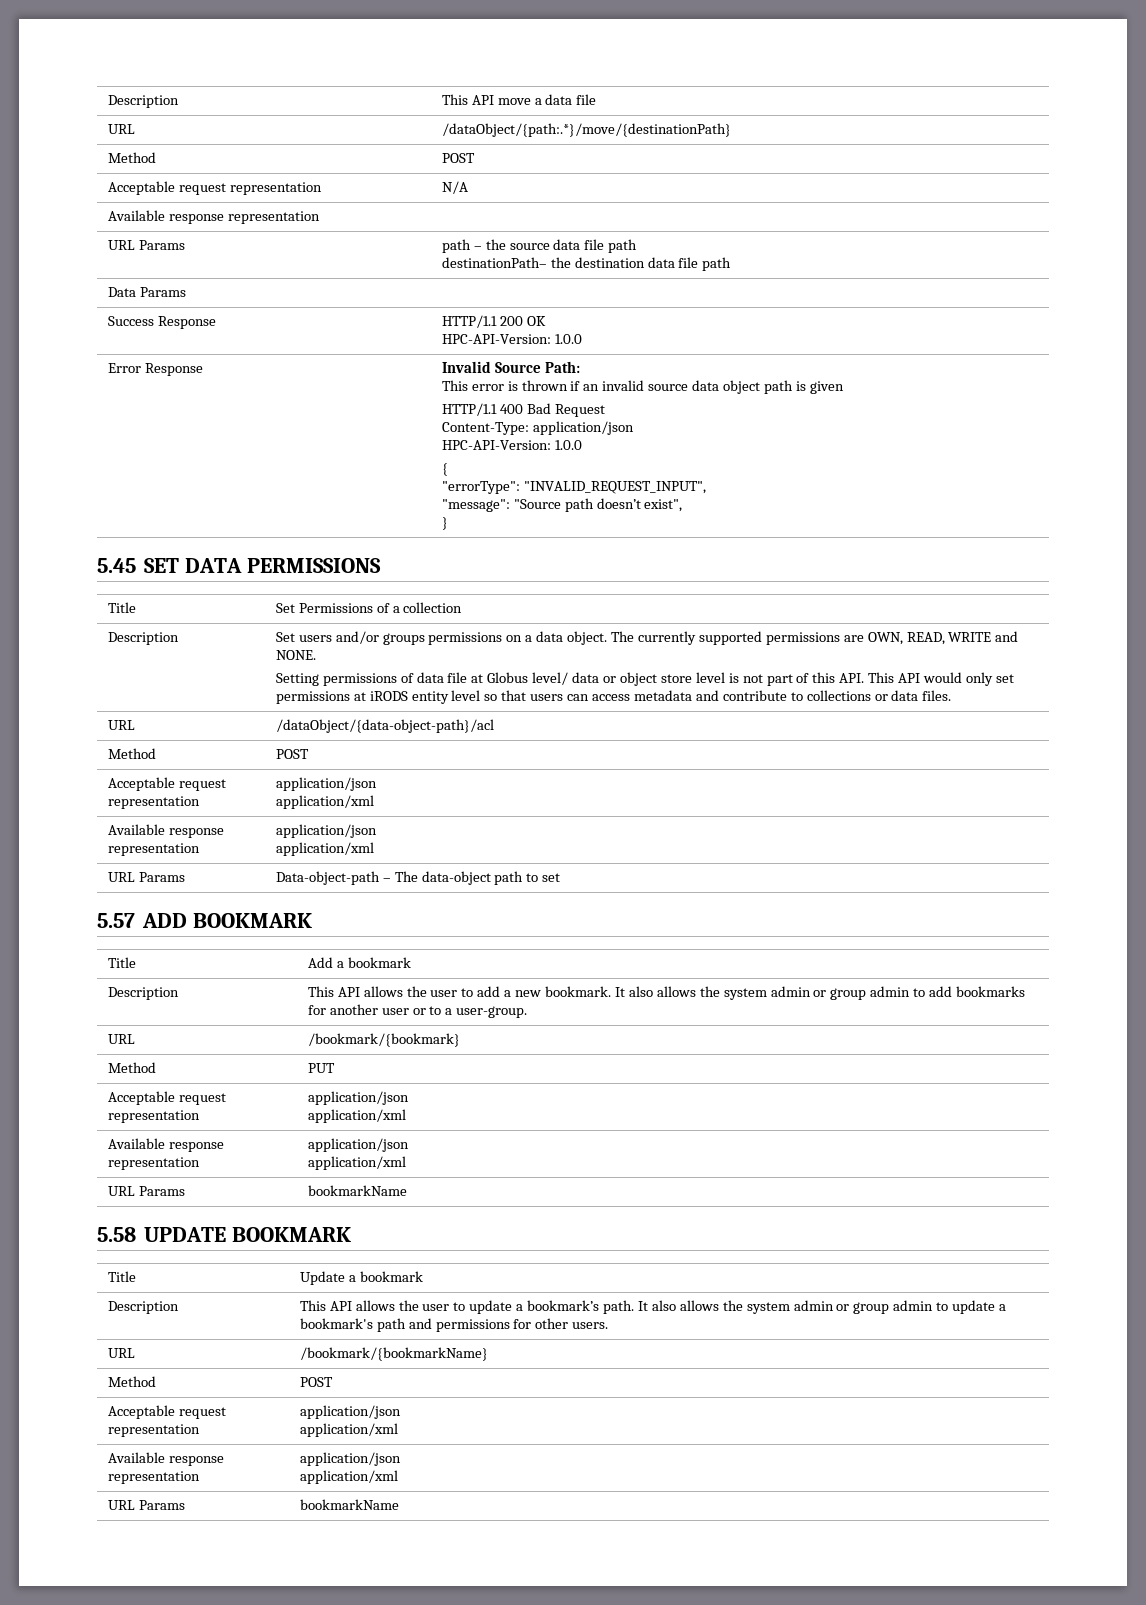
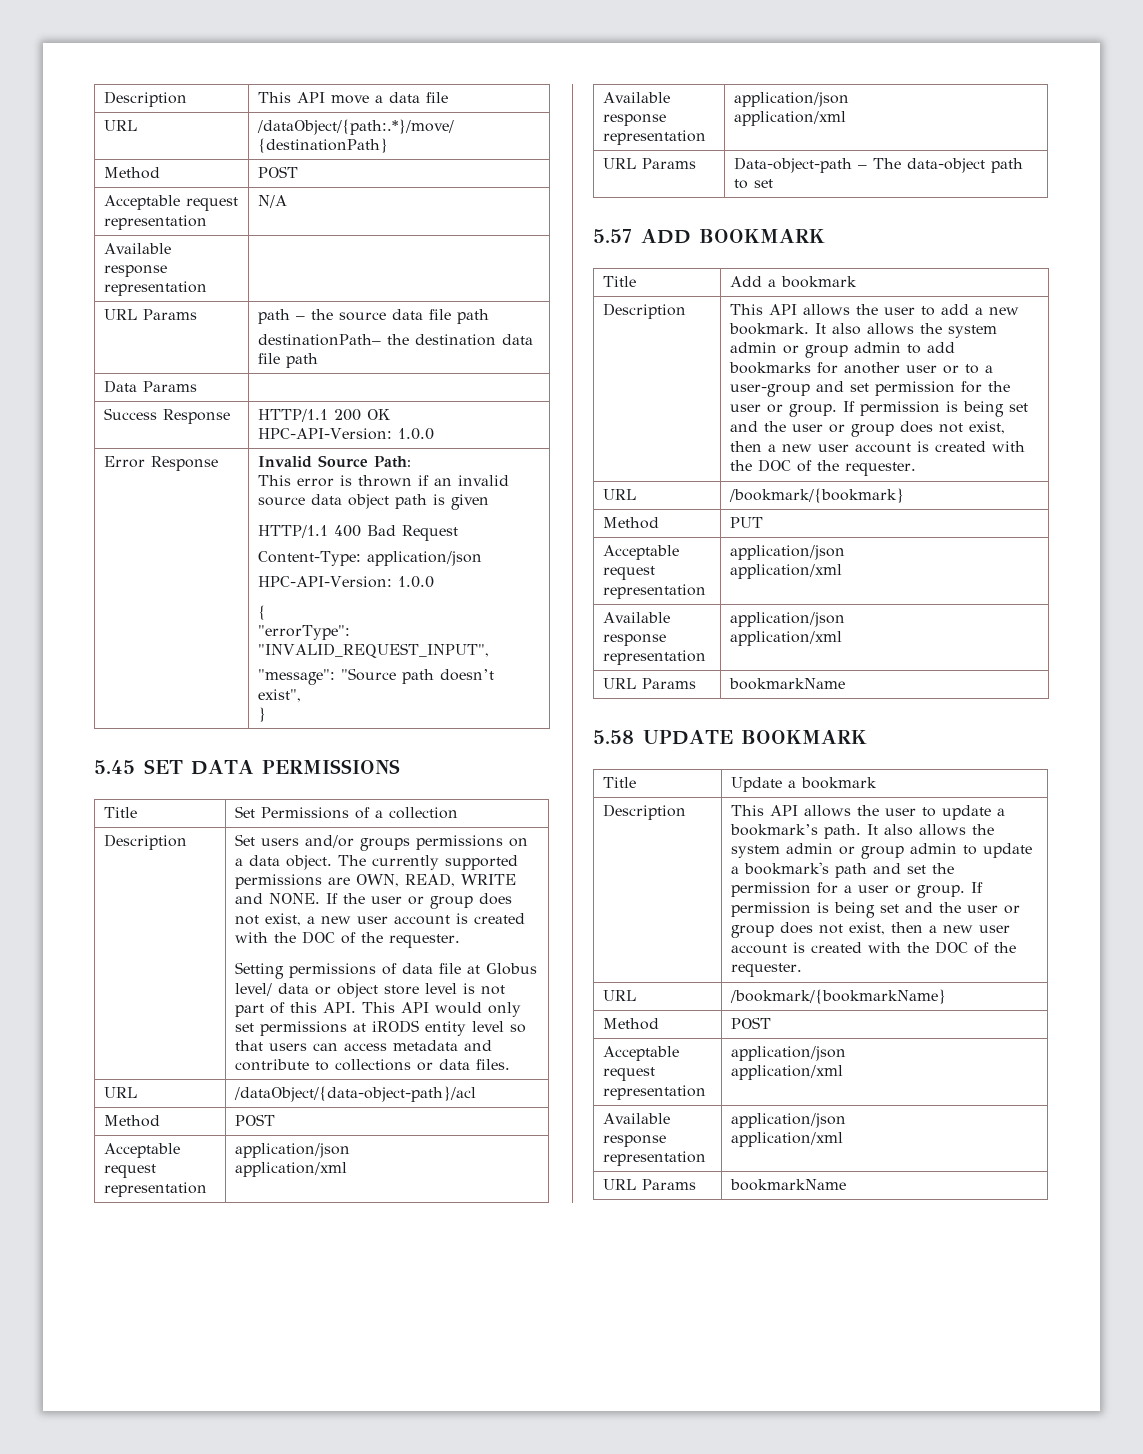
+ If the user or group does not exist, a new user account is created with the DOC of the requester.
- It also allows the system admin or group admin to add bookmarks for another user or to a user-group.
+ It also allows the system admin or group admin to add bookmarks for another user or to a user-group and set permission for the user or group. If permission is being set and the user or group does not exist, then a new user account is created with the DOC of the requester.
- It also allows the system admin or group admin to update a bookmark's path and permissions for other users.
+ It also allows the system admin or group admin to update a bookmark's path and set the permission for a user or group. If permission is being set and the user or group does not exist, then a new user account is created with the DOC of the requester.

